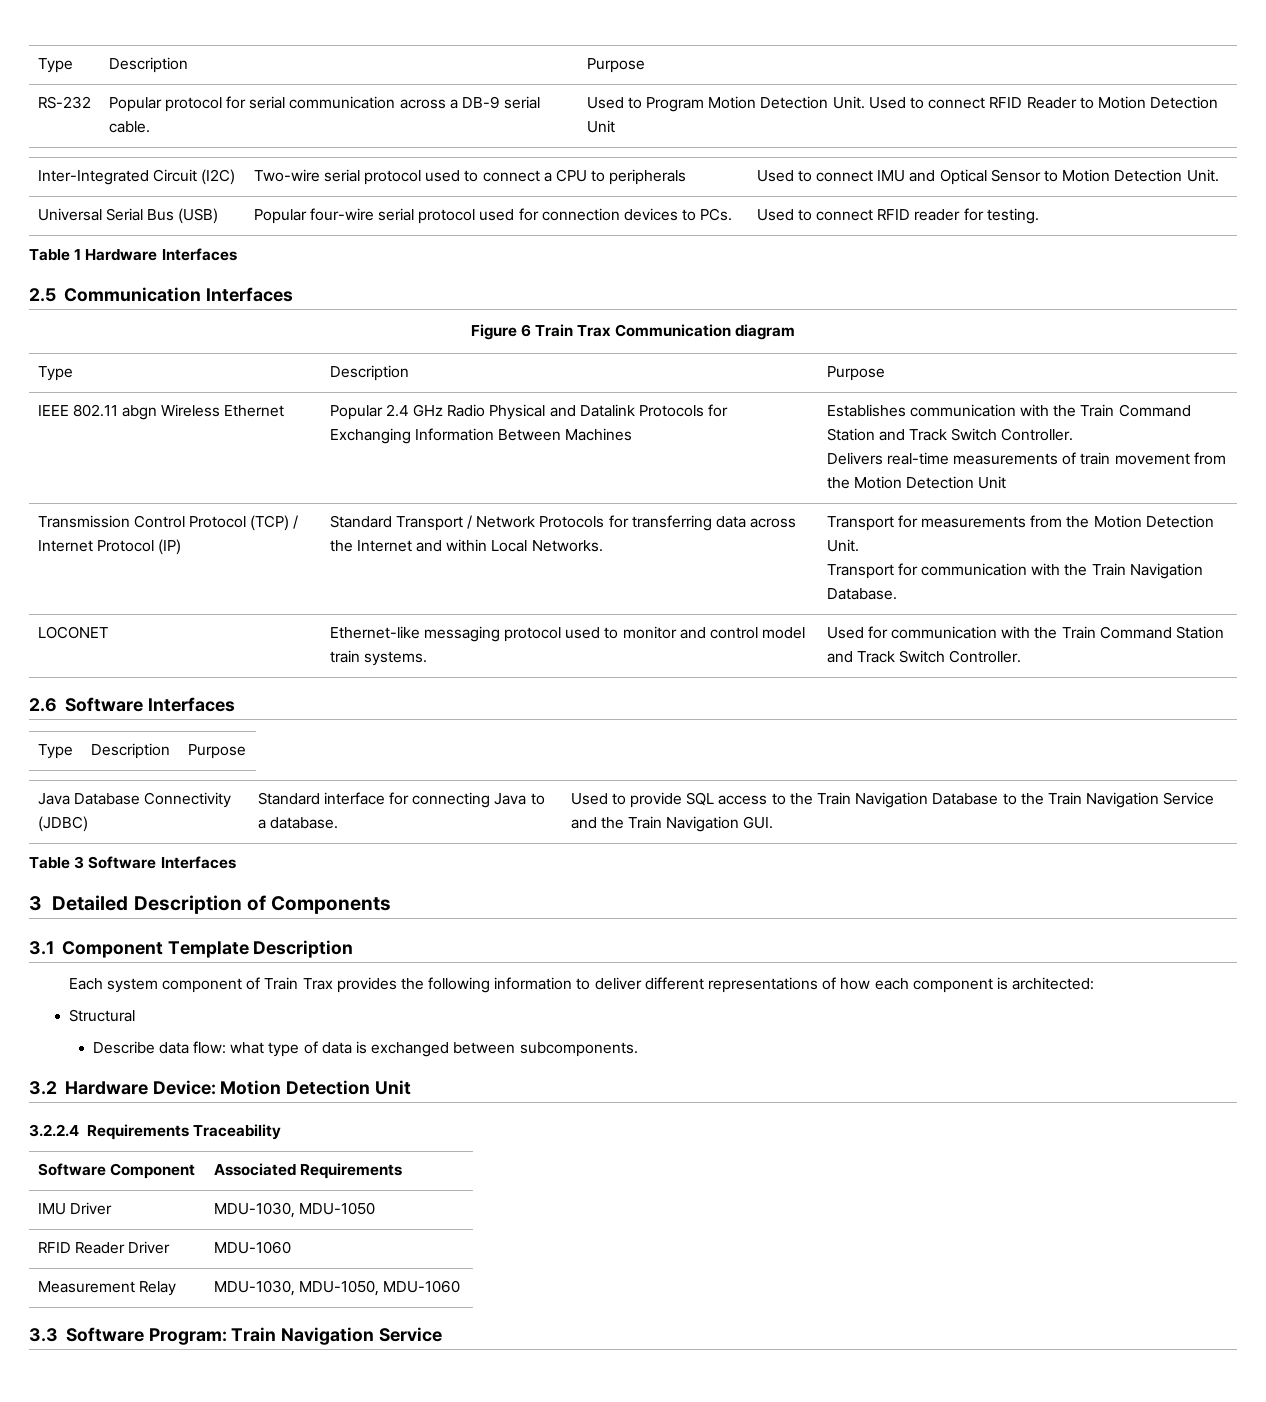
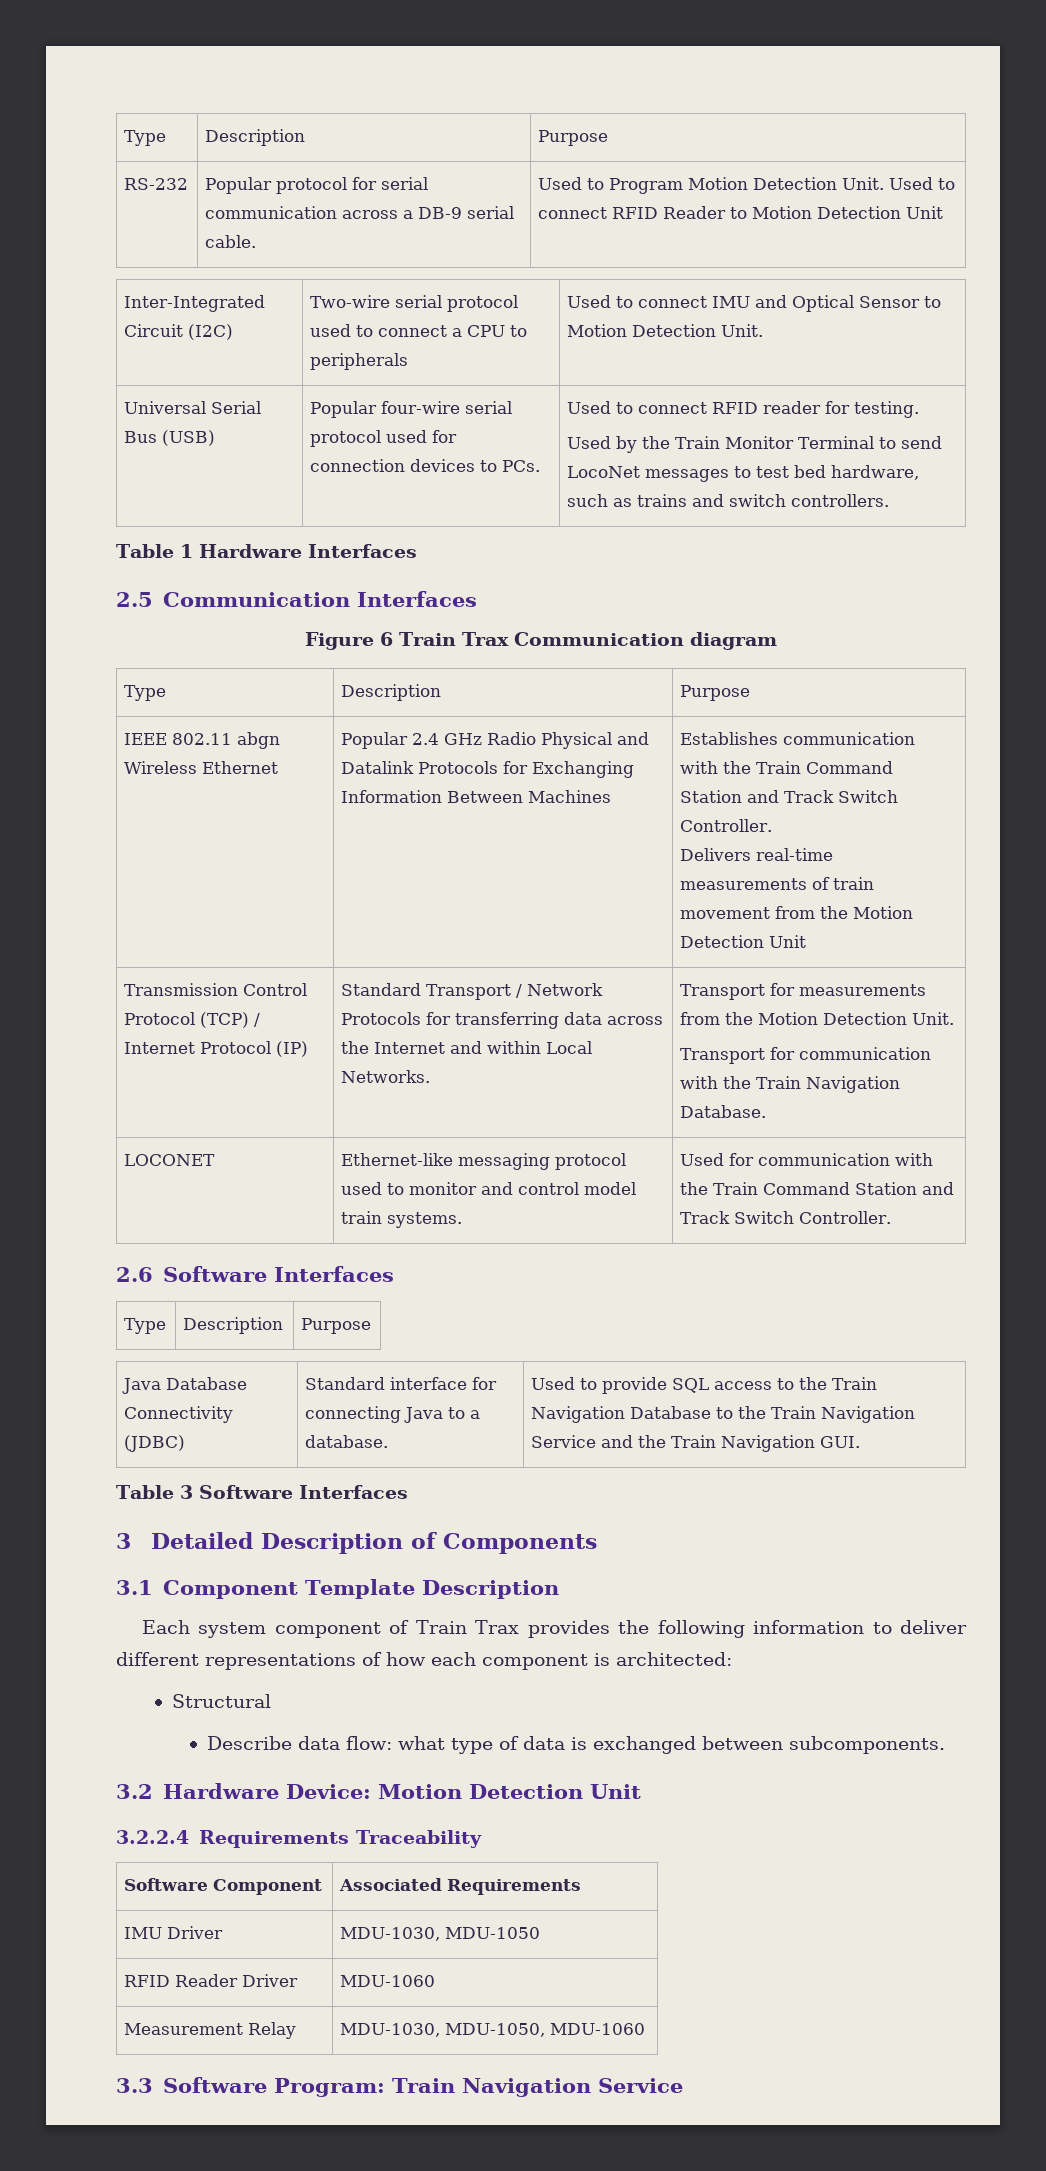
+ Used by the Train Monitor Terminal to send LocoNet messages to test bed hardware, such as trains and switch controllers.

